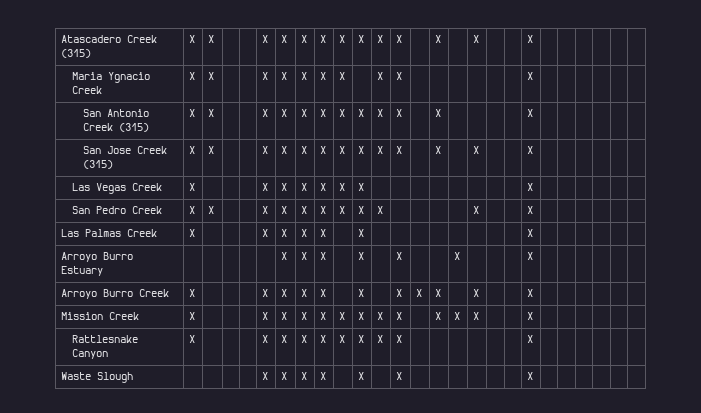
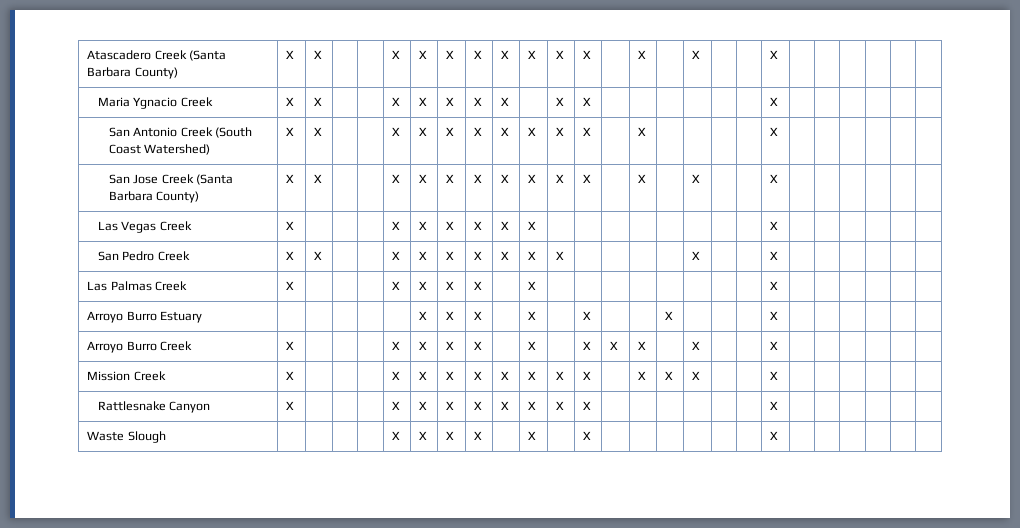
- Atascadero Creek (315) | X | X | | | X | X | X | X | X | X | X | X | | X | | X | | | X | | | | | |
+ Atascadero Creek (Santa Barbara County) | X | X | | | X | X | X | X | X | X | X | X | | X | | X | | | X | | | | | |
- San Antonio Creek (315) | X | X | | | X | X | X | X | X | X | X | X | | X | | | | | X | | | | | |
+ San Antonio Creek (South Coast Watershed) | X | X | | | X | X | X | X | X | X | X | X | | X | | | | | X | | | | | |
- San Jose Creek (315) | X | X | | | X | X | X | X | X | X | X | X | | X | | X | | | X | | | | | |
+ San Jose Creek (Santa Barbara County) | X | X | | | X | X | X | X | X | X | X | X | | X | | X | | | X | | | | | |

